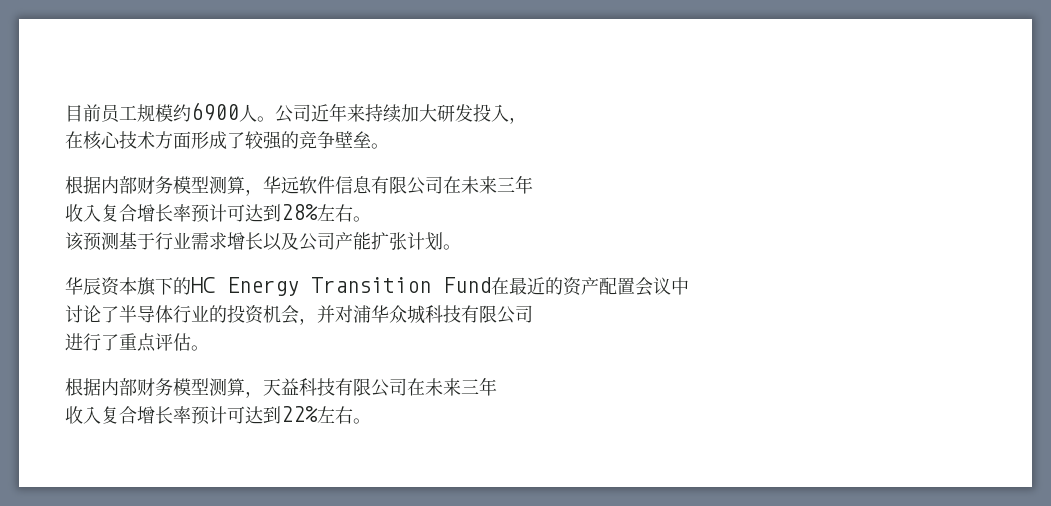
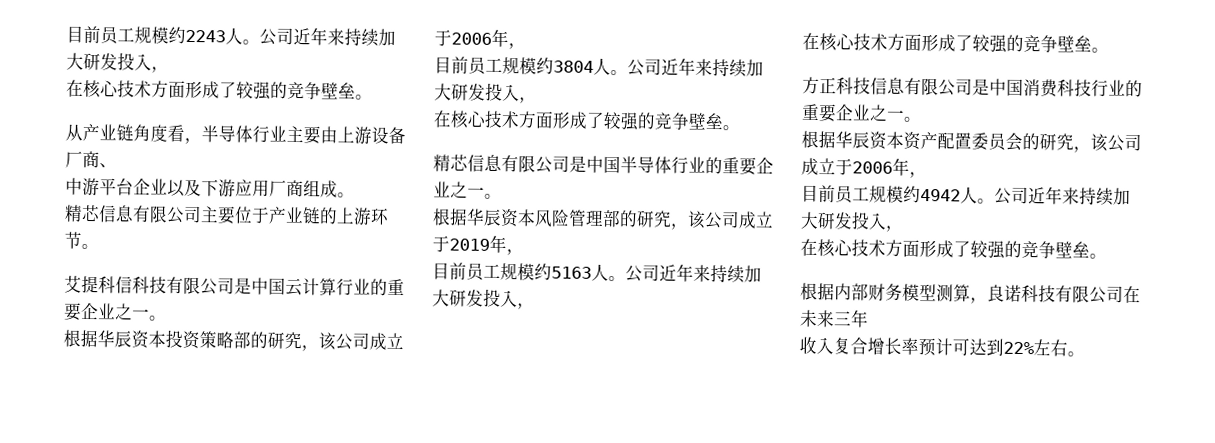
- 目前员工规模约6900人。
+ 目前员工规模约2243人。公司近年来持续加大研发投入，
+ 在核心技术方面形成了较强的竞争壁垒。
+ 从产业链角度看，半导体行业主要由上游设备厂商、
+ 中游平台企业以及下游应用厂商组成。
+ 精芯信息有限公司主要位于产业链的上游环节。
+ 艾提科信科技有限公司是中国云计算行业的重要企业之一。
+ 根据华辰资本投资策略部的研究，该公司成立于2006年，
+ 目前员工规模约3804人。公司近年来持续加大研发投入，
+ 在核心技术方面形成了较强的竞争壁垒。
+ 精芯信息有限公司是中国半导体行业的重要企业之一。
+ 根据华辰资本风险管理部的研究，该公司成立于2019年，
+ 目前员工规模约5163人。公司近年来持续加大研发投入，
+ 在核心技术方面形成了较强的竞争壁垒。
+ 方正科技信息有限公司是中国消费科技行业的重要企业之一。
+ 根据华辰资本资产配置委员会的研究，该公司成立于2006年，
+ 目前员工规模约4942人。
- 根据内部财务模型测算，华远软件信息有限公司在未来三年
- 收入复合增长率预计可达到28%左右。
- 该预测基于行业需求增长以及公司产能扩张计划。
- 华辰资本旗下的HC Energy Transition Fund在最近的资产配置会议中
- 讨论了半导体行业的投资机会，并对浦华众城科技有限公司
- 进行了重点评估。
- 根据内部财务模型测算，天益科技有限公司在未来三年
+ 根据内部财务模型测算，良诺科技有限公司在未来三年

